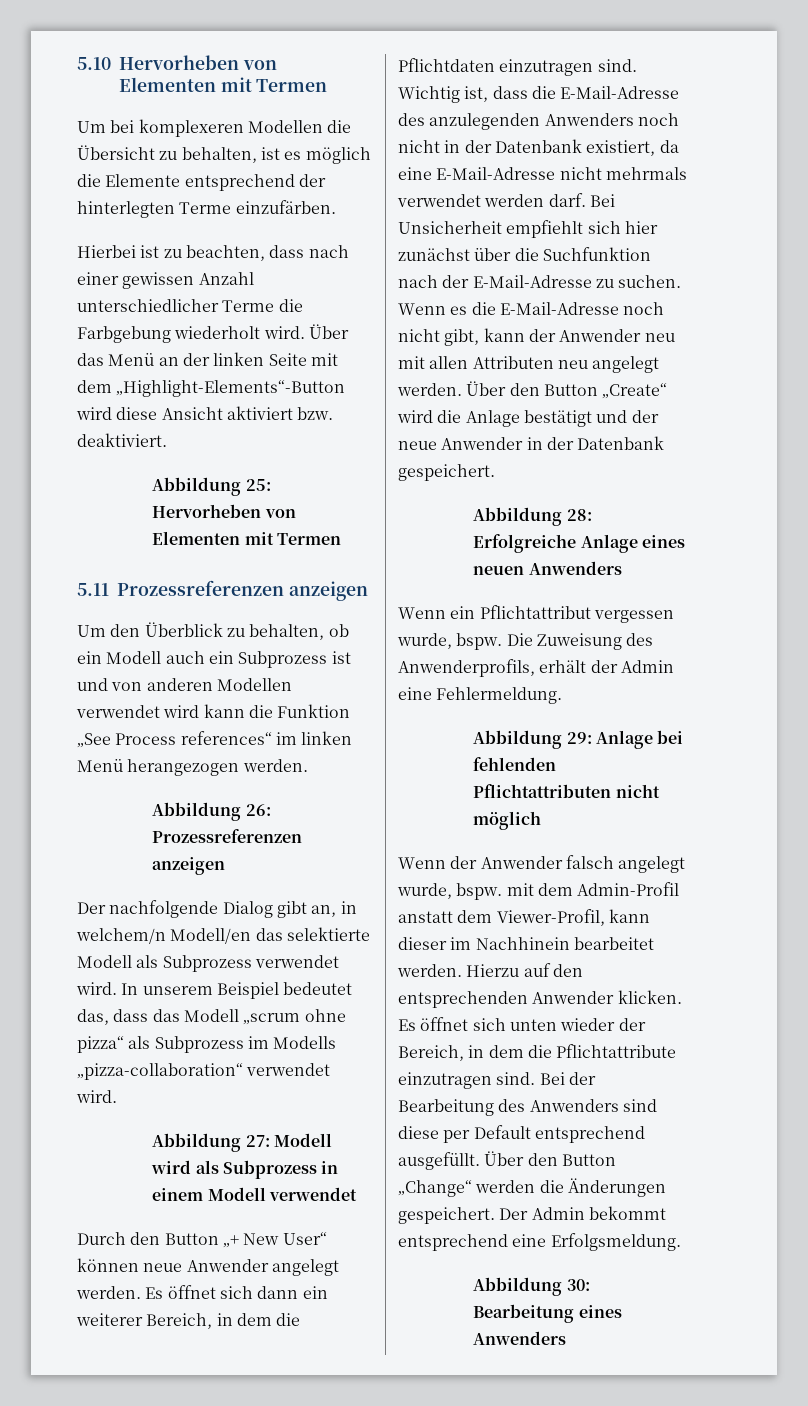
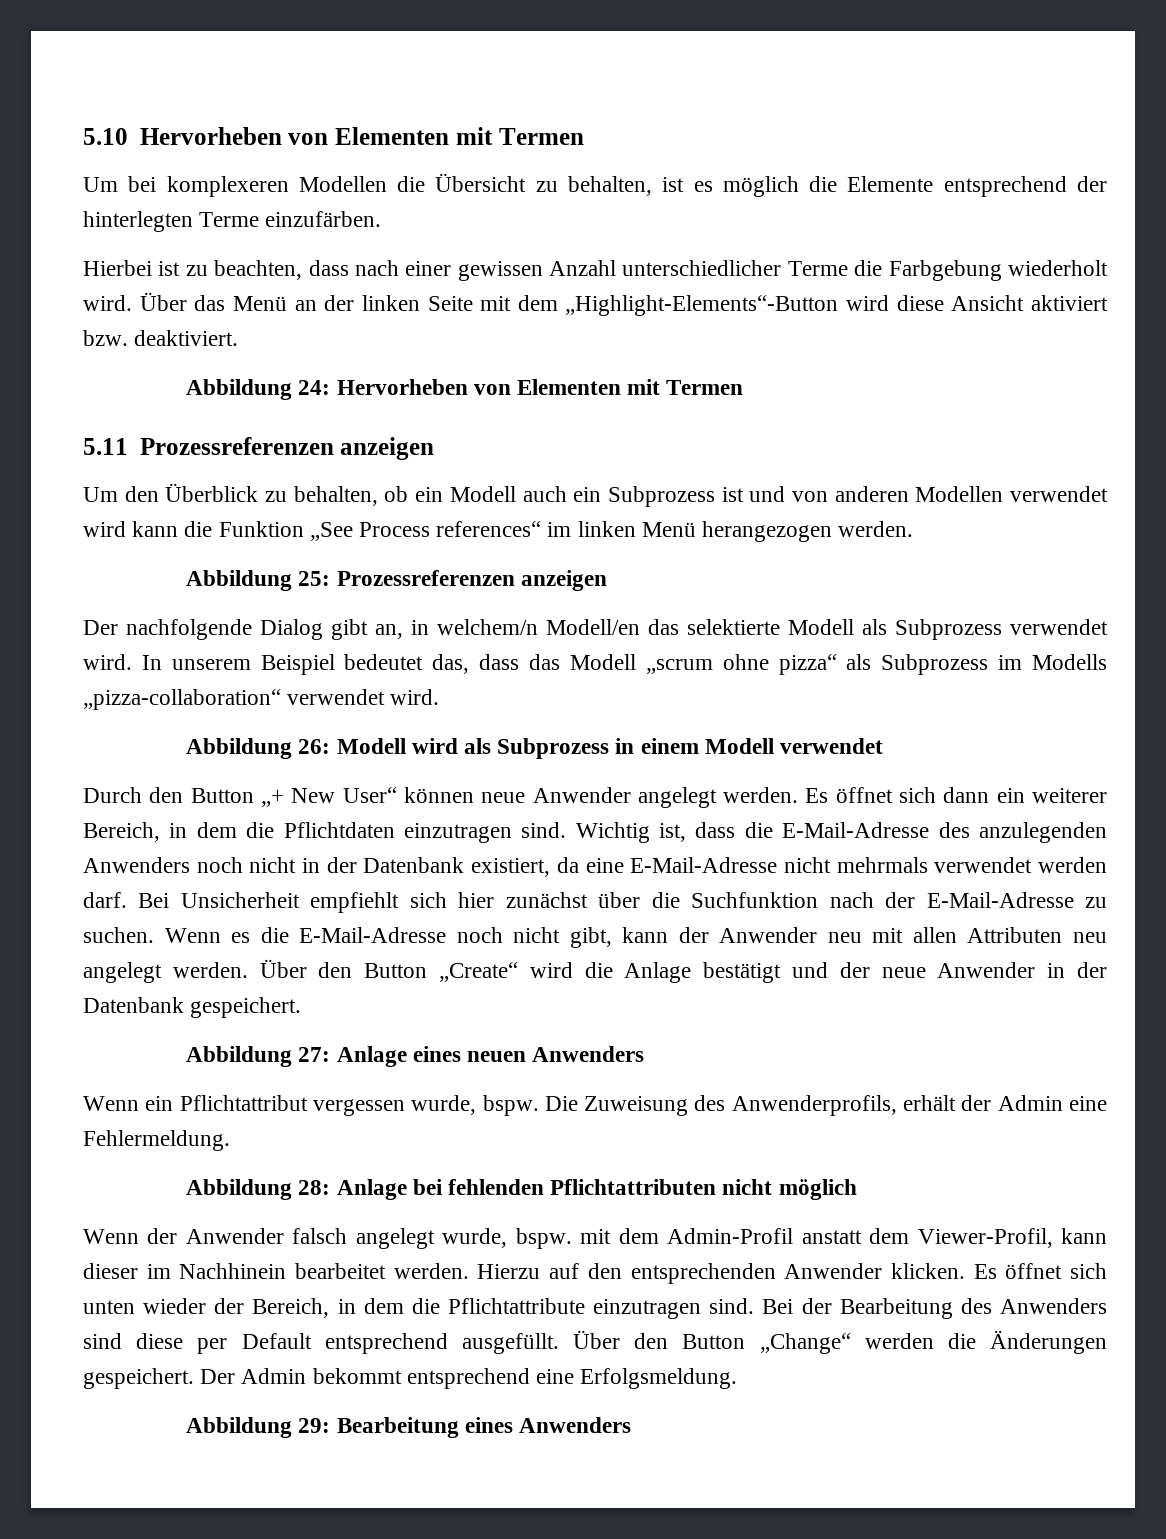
- Abbildung 25: Hervorheben von Elementen mit Termen
+ Abbildung 24: Hervorheben von Elementen mit Termen
- Abbildung 26: Prozessreferenzen anzeigen
+ Abbildung 25: Prozessreferenzen anzeigen
- Abbildung 27: Modell wird als Subprozess in einem Modell verwendet
+ Abbildung 26: Modell wird als Subprozess in einem Modell verwendet
- Abbildung 28: Erfolgreiche Anlage eines neuen Anwenders
+ Abbildung 27: Anlage eines neuen Anwenders
- Abbildung 29: Anlage bei fehlenden Pflichtattributen nicht möglich
+ Abbildung 28: Anlage bei fehlenden Pflichtattributen nicht möglich
- Abbildung 30: Bearbeitung eines Anwenders
+ Abbildung 29: Bearbeitung eines Anwenders

